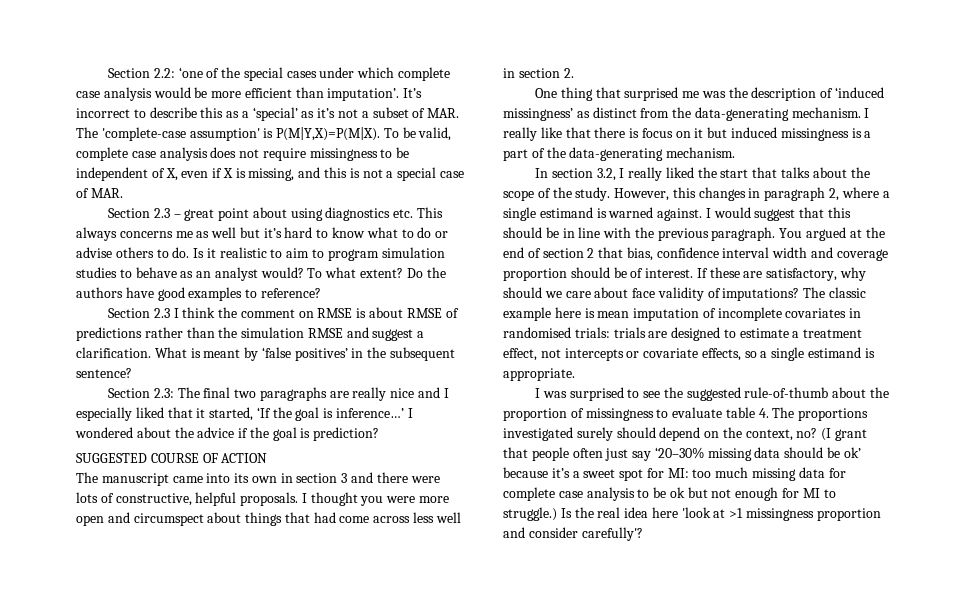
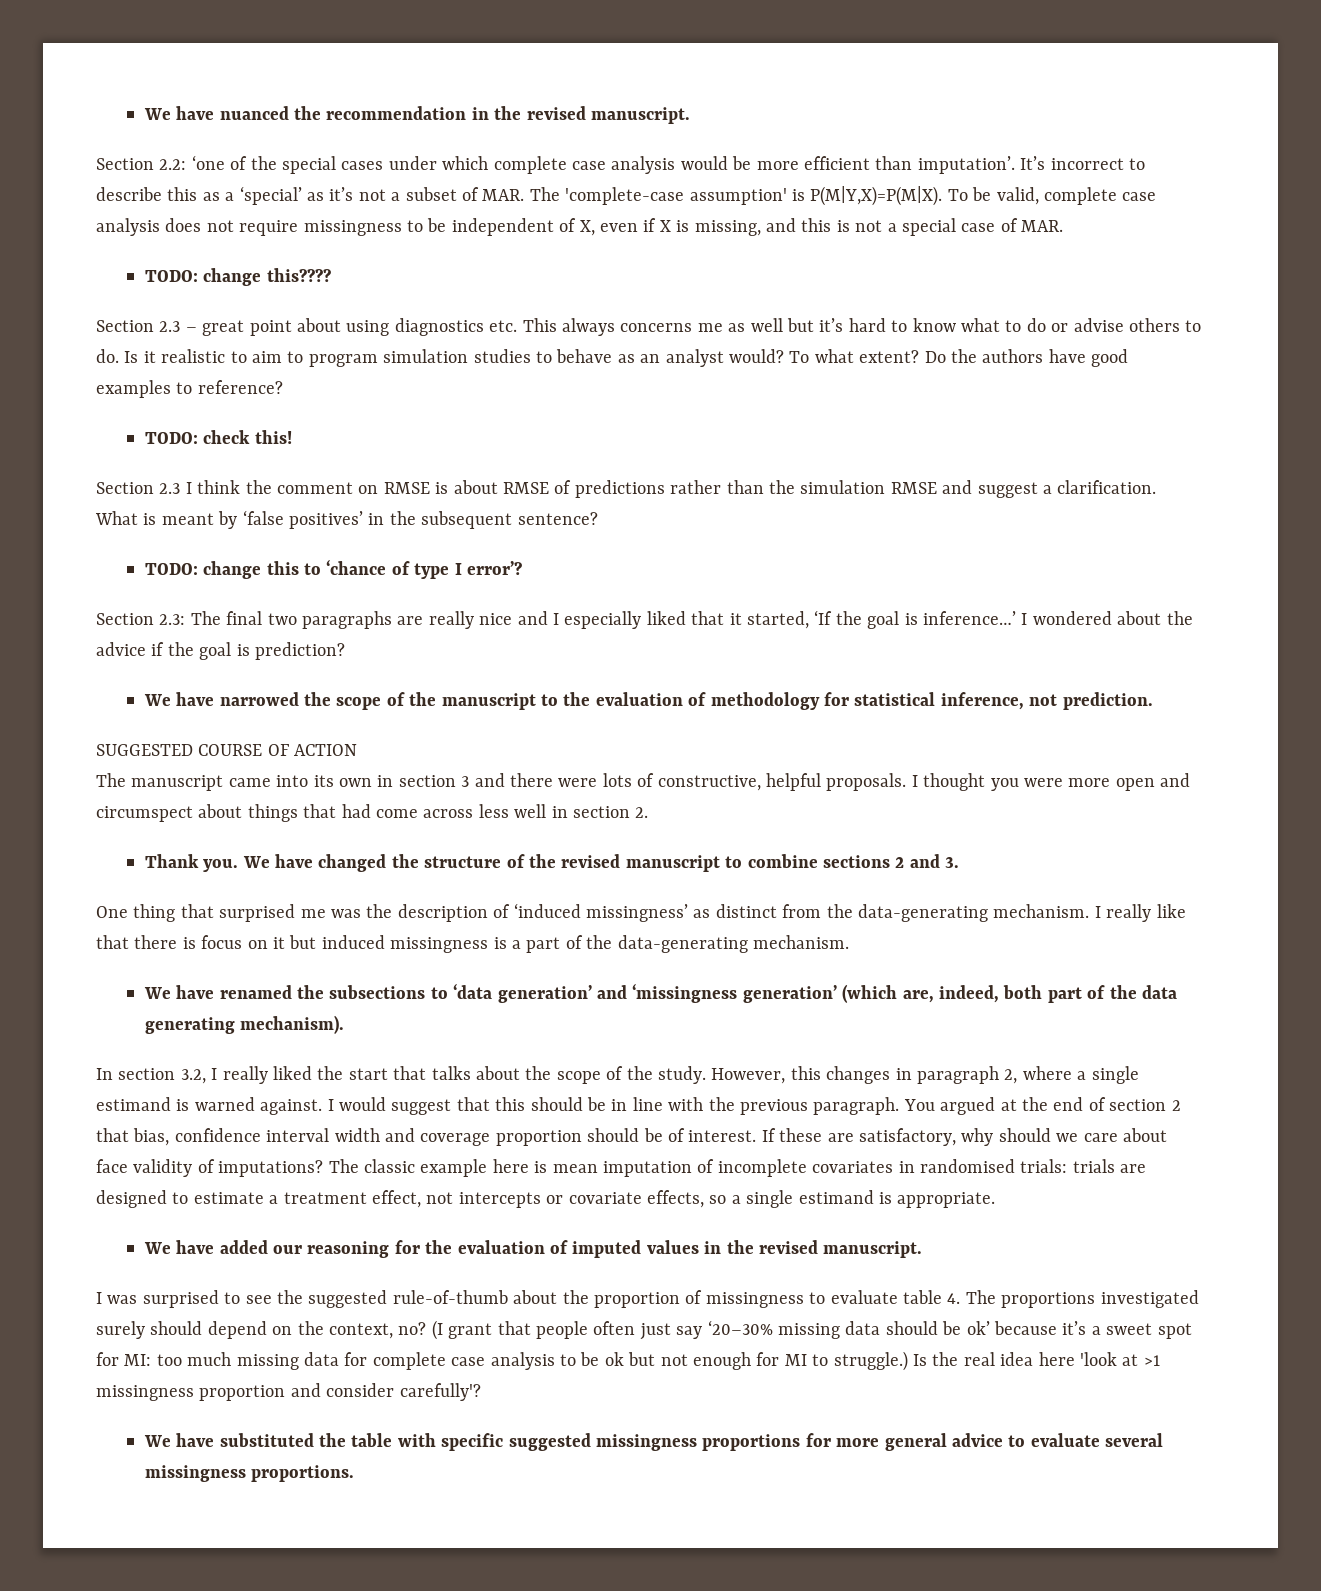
+ We have nuanced the recommendation in the revised manuscript.
+ TODO: change this????
+ TODO: check this!
+ TODO: change this to ‘chance of type I error’?
+ We have narrowed the scope of the manuscript to the evaluation of methodology for statistical inference, not prediction.
+ Thank you. We have changed the structure of the revised manuscript to combine sections 2 and 3.
+ We have renamed the subsections to ‘data generation’ and ‘missingness generation’ (which are, indeed, both part of the data generating mechanism).
+ We have added our reasoning for the evaluation of imputed values in the revised manuscript.
+ We have substituted the table with specific suggested missingness proportions for more general advice to evaluate several missingness proportions.

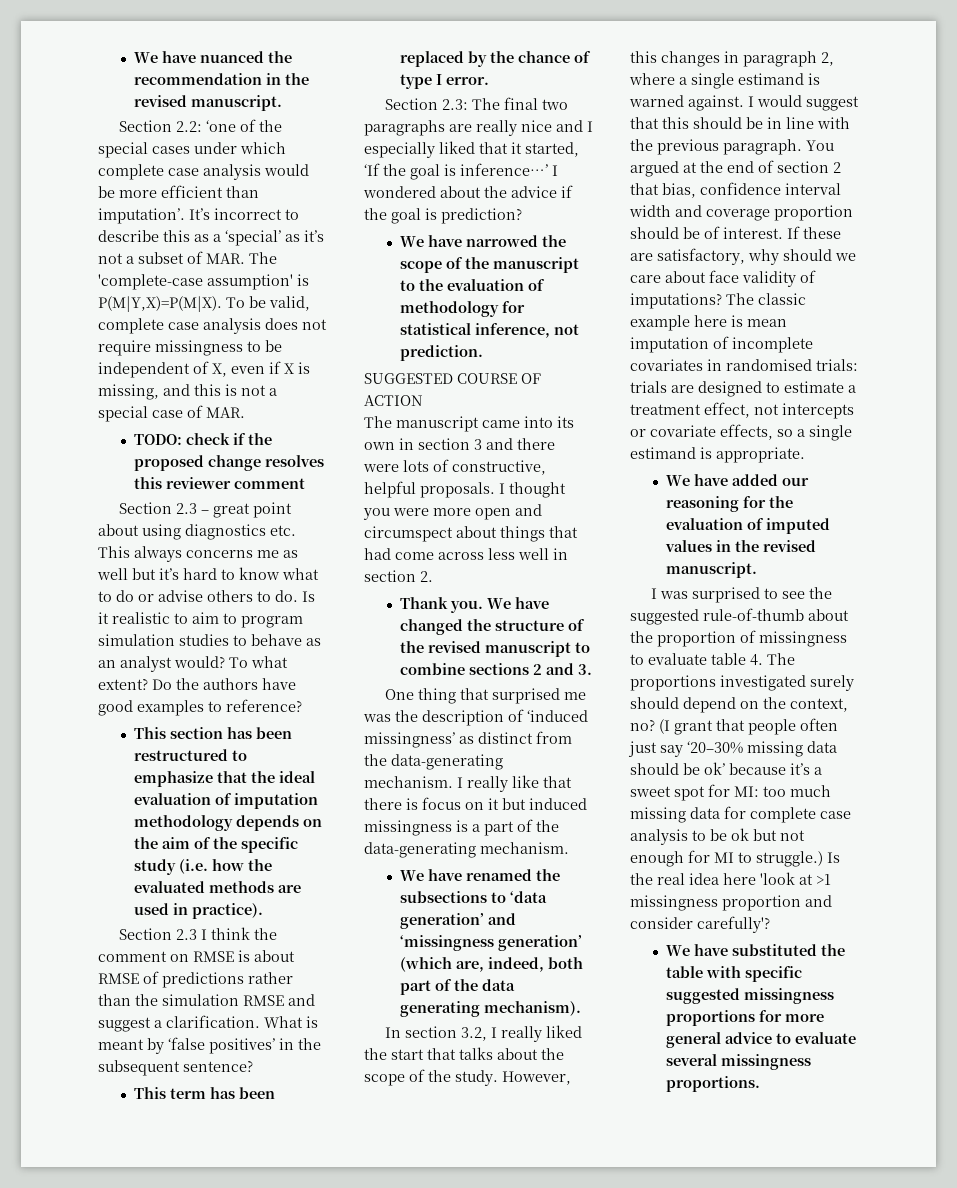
- TODO: change this????
+ TODO: check if the proposed change resolves this reviewer comment
- TODO: check this!
+ This section has been restructured to emphasize that the ideal evaluation of imputation methodology depends on the aim of the specific study (i.e. how the evaluated methods are used in practice).
- TODO: change this to ‘chance of type I error’?
+ This term has been replaced by the chance of type I error.

